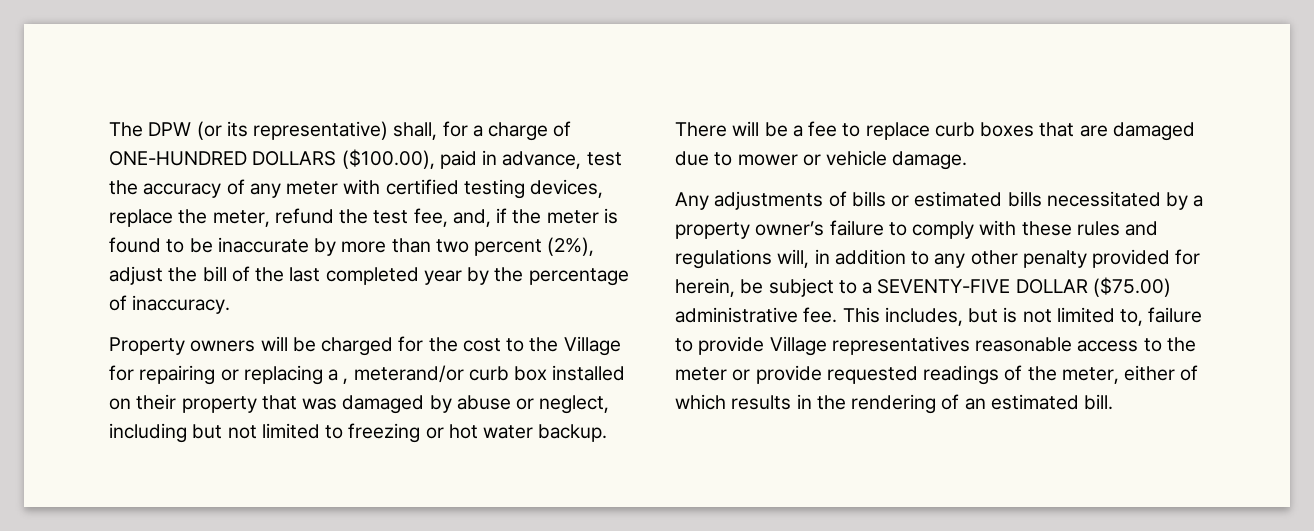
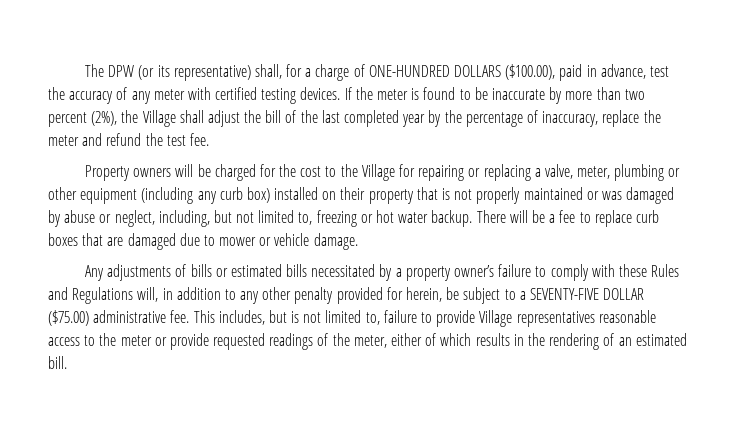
- The DPW (or its representative) shall, for a charge of ONE-HUNDRED DOLLARS ($100.00), paid in advance, test the accuracy of any meter with certified testing devices, replace the meter, refund the test fee, and, if the meter is found to be inaccurate by more than two percent (2%), adjust the bill of the last completed year by the percentage of inaccuracy.
+ The DPW (or its representative) shall, for a charge of ONE-HUNDRED DOLLARS ($100.00), paid in advance, test the accuracy of any meter with certified testing devices. If the meter is found to be inaccurate by more than two percent (2%), the Village shall adjust the bill of the last completed year by the percentage of inaccuracy, replace the meter and refund the test fee.
- Property owners will be charged for the cost to the Village for repairing or replacing a , meterand/or curb box installed on their property that was damaged by abuse or neglect, including but not limited to freezing or hot water backup.
+ Property owners will be charged for the cost to the Village for repairing or replacing a valve, meter, plumbing or other equipment (including any curb box) installed on their property that is not properly maintained or was damaged by abuse or neglect, including, but not limited to, freezing or hot water backup.
- Any adjustments of bills or estimated bills necessitated by a property owner’s failure to comply with these rules and regulations will, in addition to any other penalty provided for herein, be subject to a SEVENTY-FIVE DOLLAR ($75.00) administrative fee.
+ Any adjustments of bills or estimated bills necessitated by a property owner’s failure to comply with these Rules and Regulations will, in addition to any other penalty provided for herein, be subject to a SEVENTY-FIVE DOLLAR ($75.00) administrative fee.

